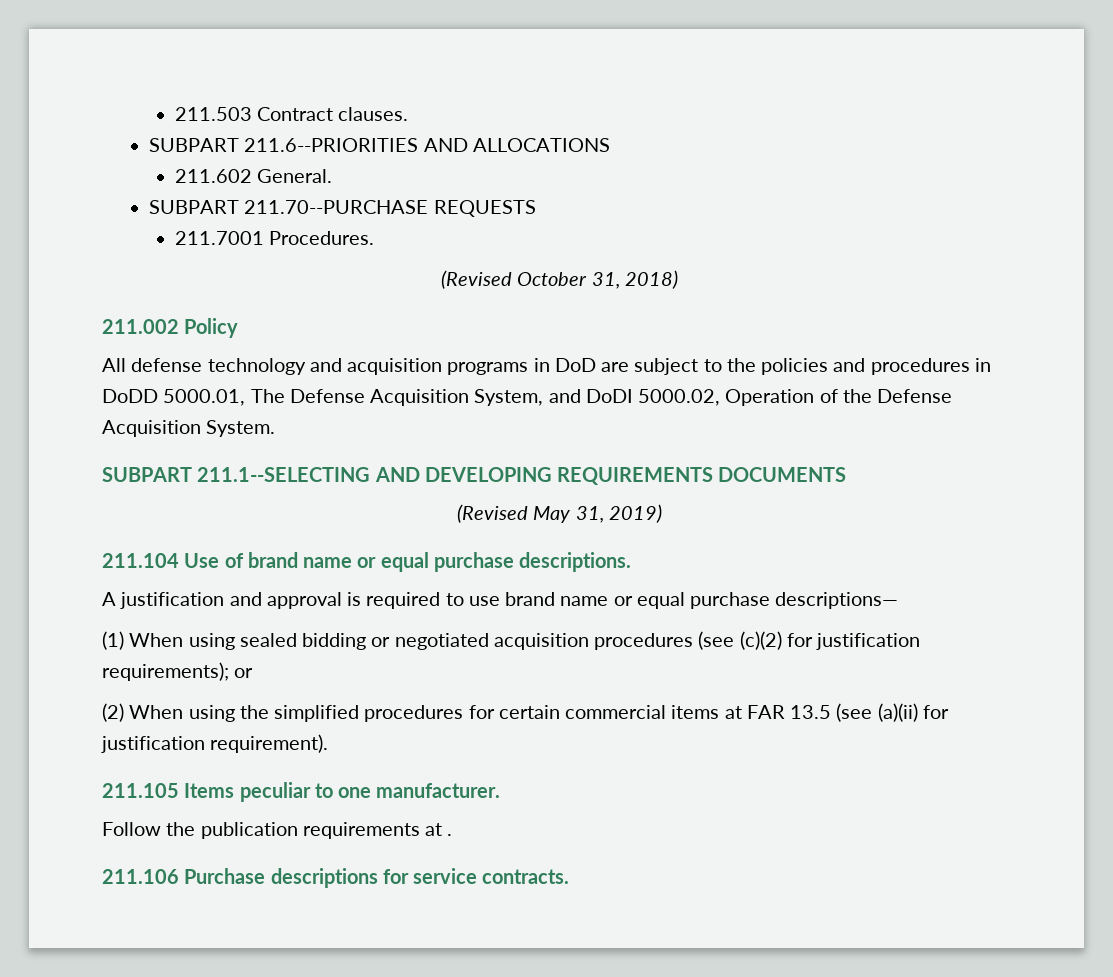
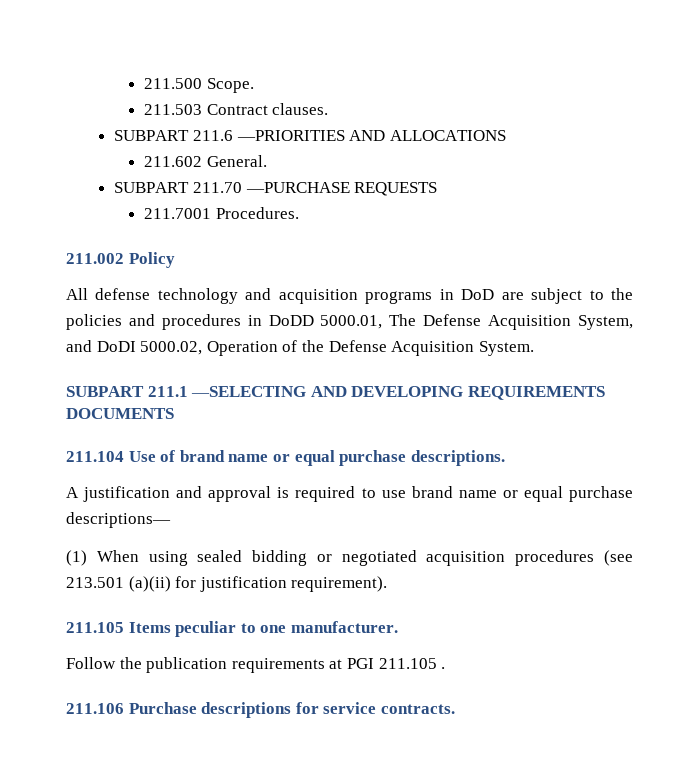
+ 211.500 Scope.
- SUBPART 211.6--PRIORITIES AND ALLOCATIONS
+ SUBPART 211.6 —PRIORITIES AND ALLOCATIONS
- SUBPART 211.70--PURCHASE REQUESTS
+ SUBPART 211.70 —PURCHASE REQUESTS
- (Revised October 31, 2018)
- SUBPART 211.1--SELECTING AND DEVELOPING REQUIREMENTS DOCUMENTS
+ SUBPART 211.1 —SELECTING AND DEVELOPING REQUIREMENTS DOCUMENTS
- (Revised May 31, 2019)
- (1) When using sealed bidding or negotiated acquisition procedures (see (c)(2) for justification requirements); or
- (2) When using the simplified procedures for certain commercial items at FAR 13.5 (see (a)(ii) for justification requirement).
+ (1) When using sealed bidding or negotiated acquisition procedures (see 213.501 (a)(ii) for justification requirement).
- Follow the publication requirements at .
+ Follow the publication requirements at PGI 211.105 .

